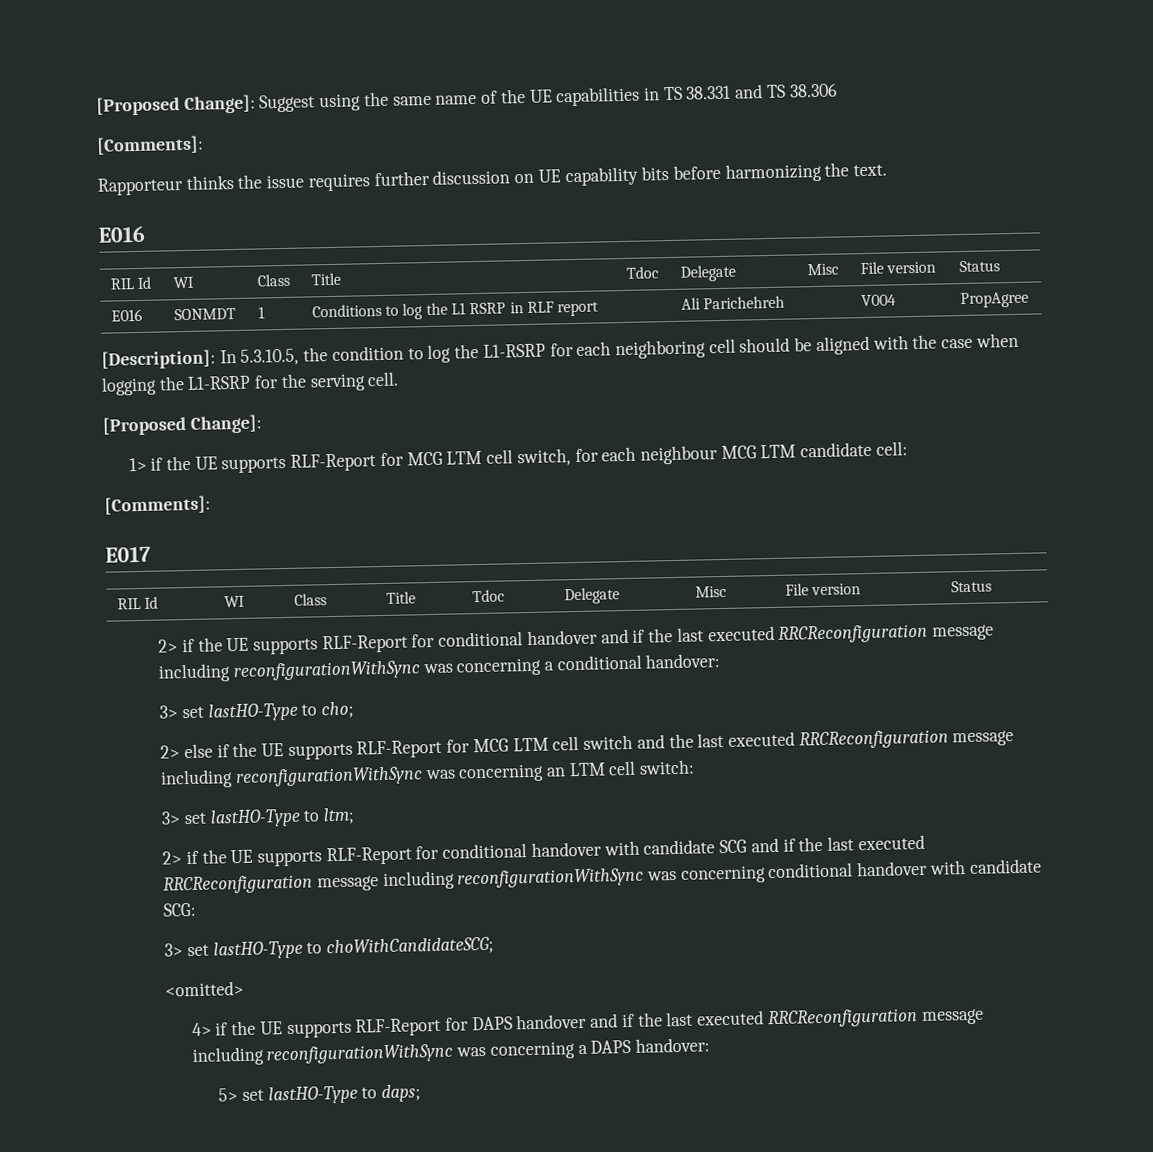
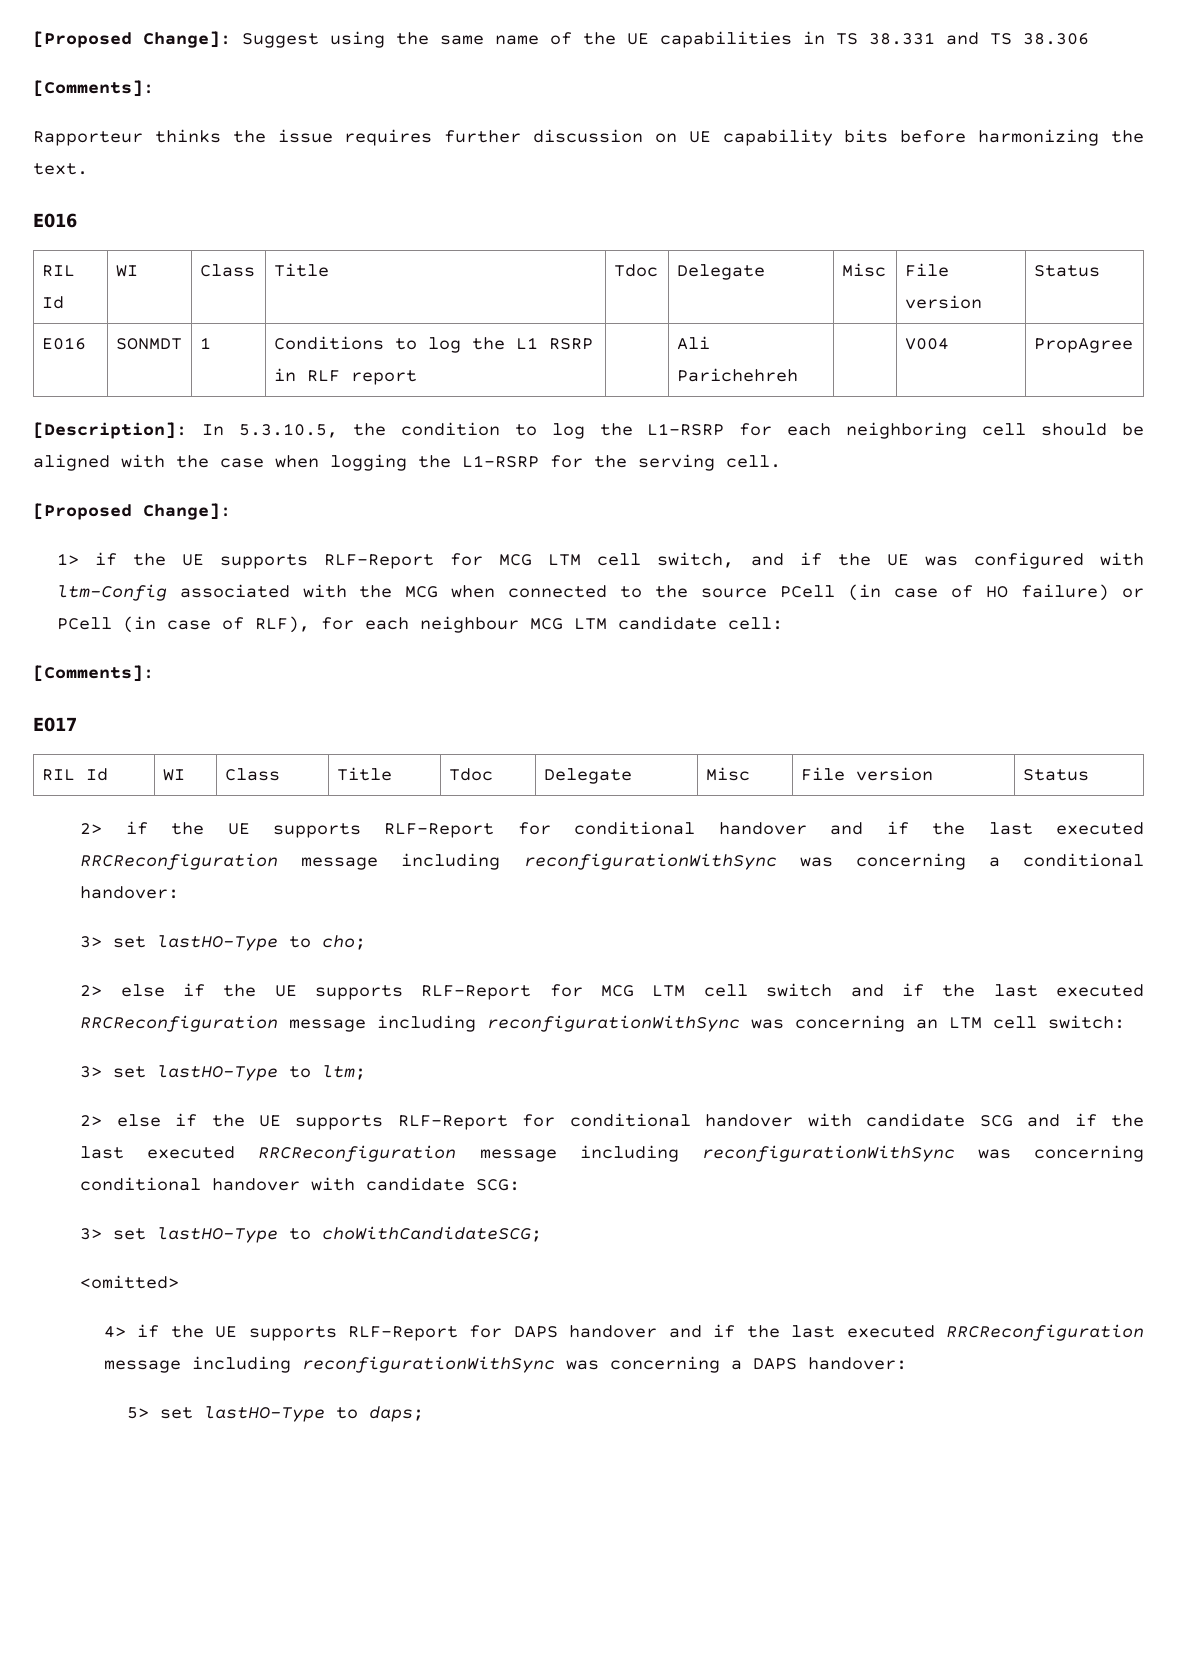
- 1> if the UE supports RLF-Report for MCG LTM cell switch, for each neighbour MCG LTM candidate cell:
+ 1> if the UE supports RLF-Report for MCG LTM cell switch, and if the UE was configured with ltm-Config associated with the MCG when connected to the source PCell (in case of HO failure) or PCell (in case of RLF), for each neighbour MCG LTM candidate cell:
- 2> else if the UE supports RLF-Report for MCG LTM cell switch and the last executed RRCReconfiguration message including reconfigurationWithSync was concerning an LTM cell switch:
+ 2> else if the UE supports RLF-Report for MCG LTM cell switch and if the last executed RRCReconfiguration message including reconfigurationWithSync was concerning an LTM cell switch:
- 2> if the UE supports RLF-Report for conditional handover with candidate SCG and if the last executed RRCReconfiguration message including reconfigurationWithSync was concerning conditional handover with candidate SCG:
+ 2> else if the UE supports RLF-Report for conditional handover with candidate SCG and if the last executed RRCReconfiguration message including reconfigurationWithSync was concerning conditional handover with candidate SCG:

